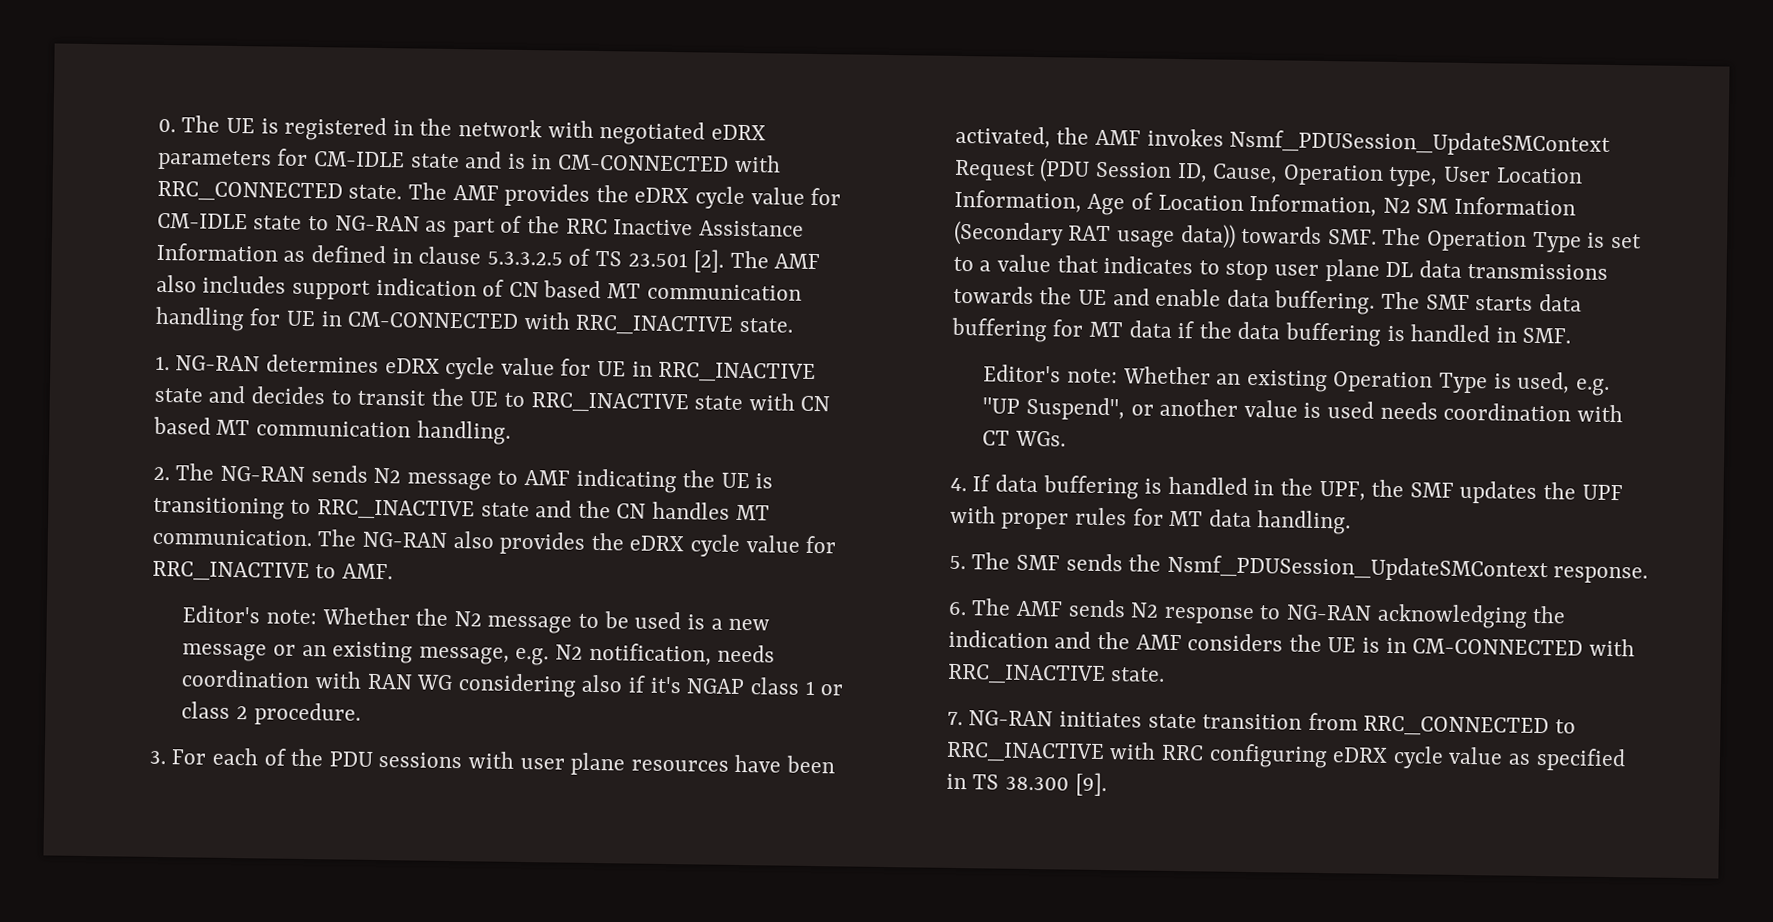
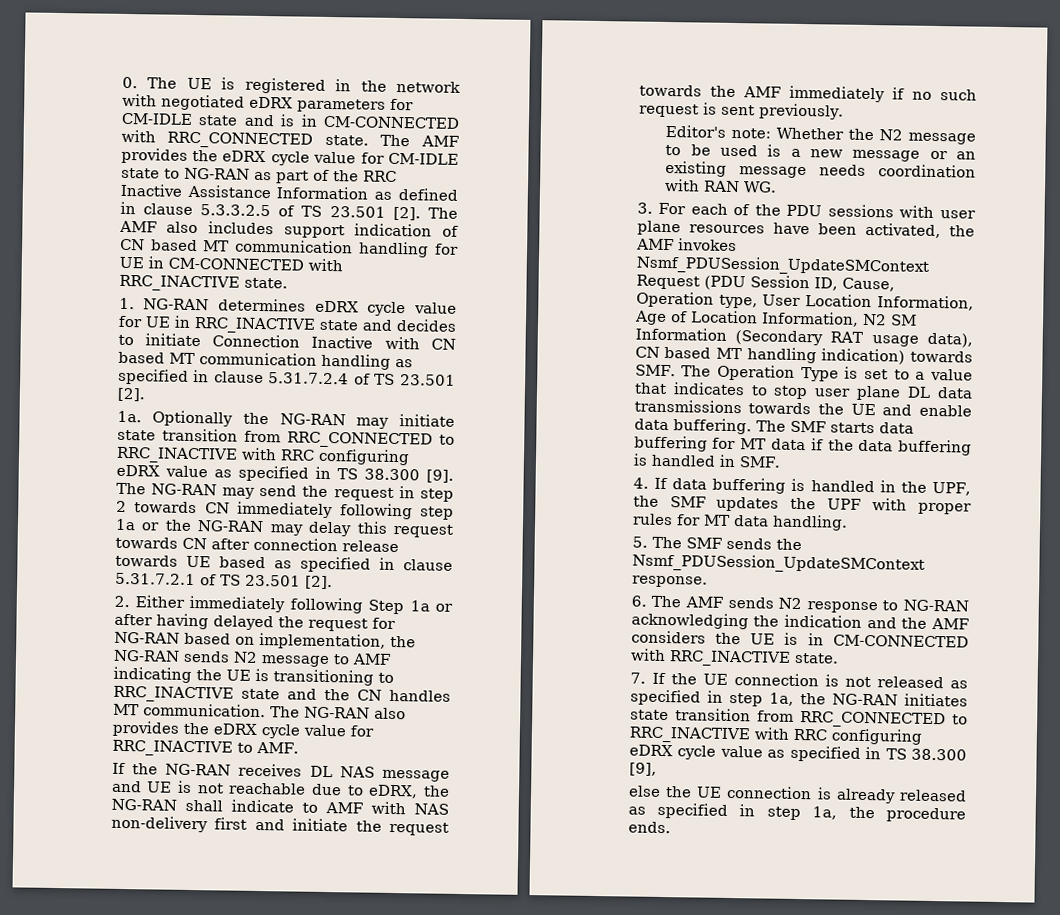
- 1. NG-RAN determines eDRX cycle value for UE in RRC_INACTIVE state and decides to transit the UE to RRC_INACTIVE state with CN based MT communication handling.
- 2. The NG-RAN sends N2 message to AMF indicating the UE is transitioning to RRC_INACTIVE state and the CN handles MT communication.
+ 1. NG-RAN determines eDRX cycle value for UE in RRC_INACTIVE state and decides to initiate Connection Inactive with CN based MT communication handling as specified in clause 5.31.7.2.4 of TS 23.501 [2].
+ 1a. Optionally the NG-RAN may initiate state transition from RRC_CONNECTED to RRC_INACTIVE with RRC configuring eDRX value as specified in TS 38.300 [9]. The NG-RAN may send the request in step 2 towards CN immediately following step 1a or the NG-RAN may delay this request towards CN after connection release towards UE based as specified in clause 5.31.7.2.1 of TS 23.501 [2].
+ 2. Either immediately following Step 1a or after having delayed the request for NG-RAN based on implementation, the NG-RAN sends N2 message to AMF indicating the UE is transitioning to RRC_INACTIVE state and the CN handles MT communication.
+ If the NG-RAN receives DL NAS message and UE is not reachable due to eDRX, the NG-RAN shall indicate to AMF with NAS non-delivery first and initiate the request towards the AMF immediately if no such request is sent previously.
- Editor's note: Whether the N2 message to be used is a new message or an existing message, e.g. N2 notification, needs coordination with RAN WG considering also if it's NGAP class 1 or class 2 procedure.
+ Editor's note: Whether the N2 message to be used is a new message or an existing message needs coordination with RAN WG.
- 3. For each of the PDU sessions with user plane resources have been activated, the AMF invokes Nsmf_PDUSession_UpdateSMContext Request (PDU Session ID, Cause, Operation type, User Location Information, Age of Location Information, N2 SM Information (Secondary RAT usage data)) towards SMF. The Operation Type is set to a value that indicates to stop user plane DL data transmissions towards the UE and enable data buffering.
+ 3. For each of the PDU sessions with user plane resources have been activated, the AMF invokes Nsmf_PDUSession_UpdateSMContext Request (PDU Session ID, Cause, Operation type, User Location Information, Age of Location Information, N2 SM Information (Secondary RAT usage data), CN based MT handling indication) towards SMF. The Operation Type is set to a value that indicates to stop user plane DL data transmissions towards the UE and enable data buffering.
- Editor's note: Whether an existing Operation Type is used, e.g. "UP Suspend", or another value is used needs coordination with CT WGs.
- 7. NG-RAN initiates state transition from RRC_CONNECTED to RRC_INACTIVE with RRC configuring eDRX cycle value as specified in TS 38.300 [9].
+ 7. If the UE connection is not released as specified in step 1a, the NG-RAN initiates state transition from RRC_CONNECTED to RRC_INACTIVE with RRC configuring eDRX cycle value as specified in TS 38.300 [9],
+ else the UE connection is already released as specified in step 1a, the procedure ends.

